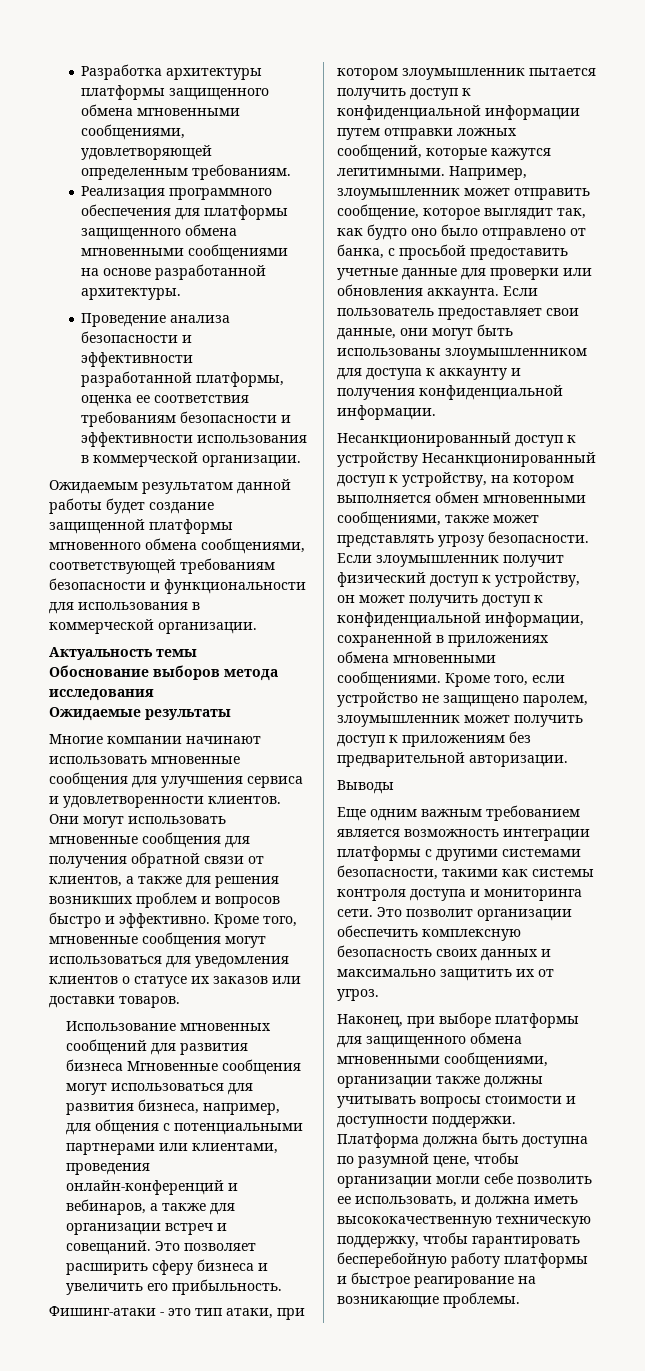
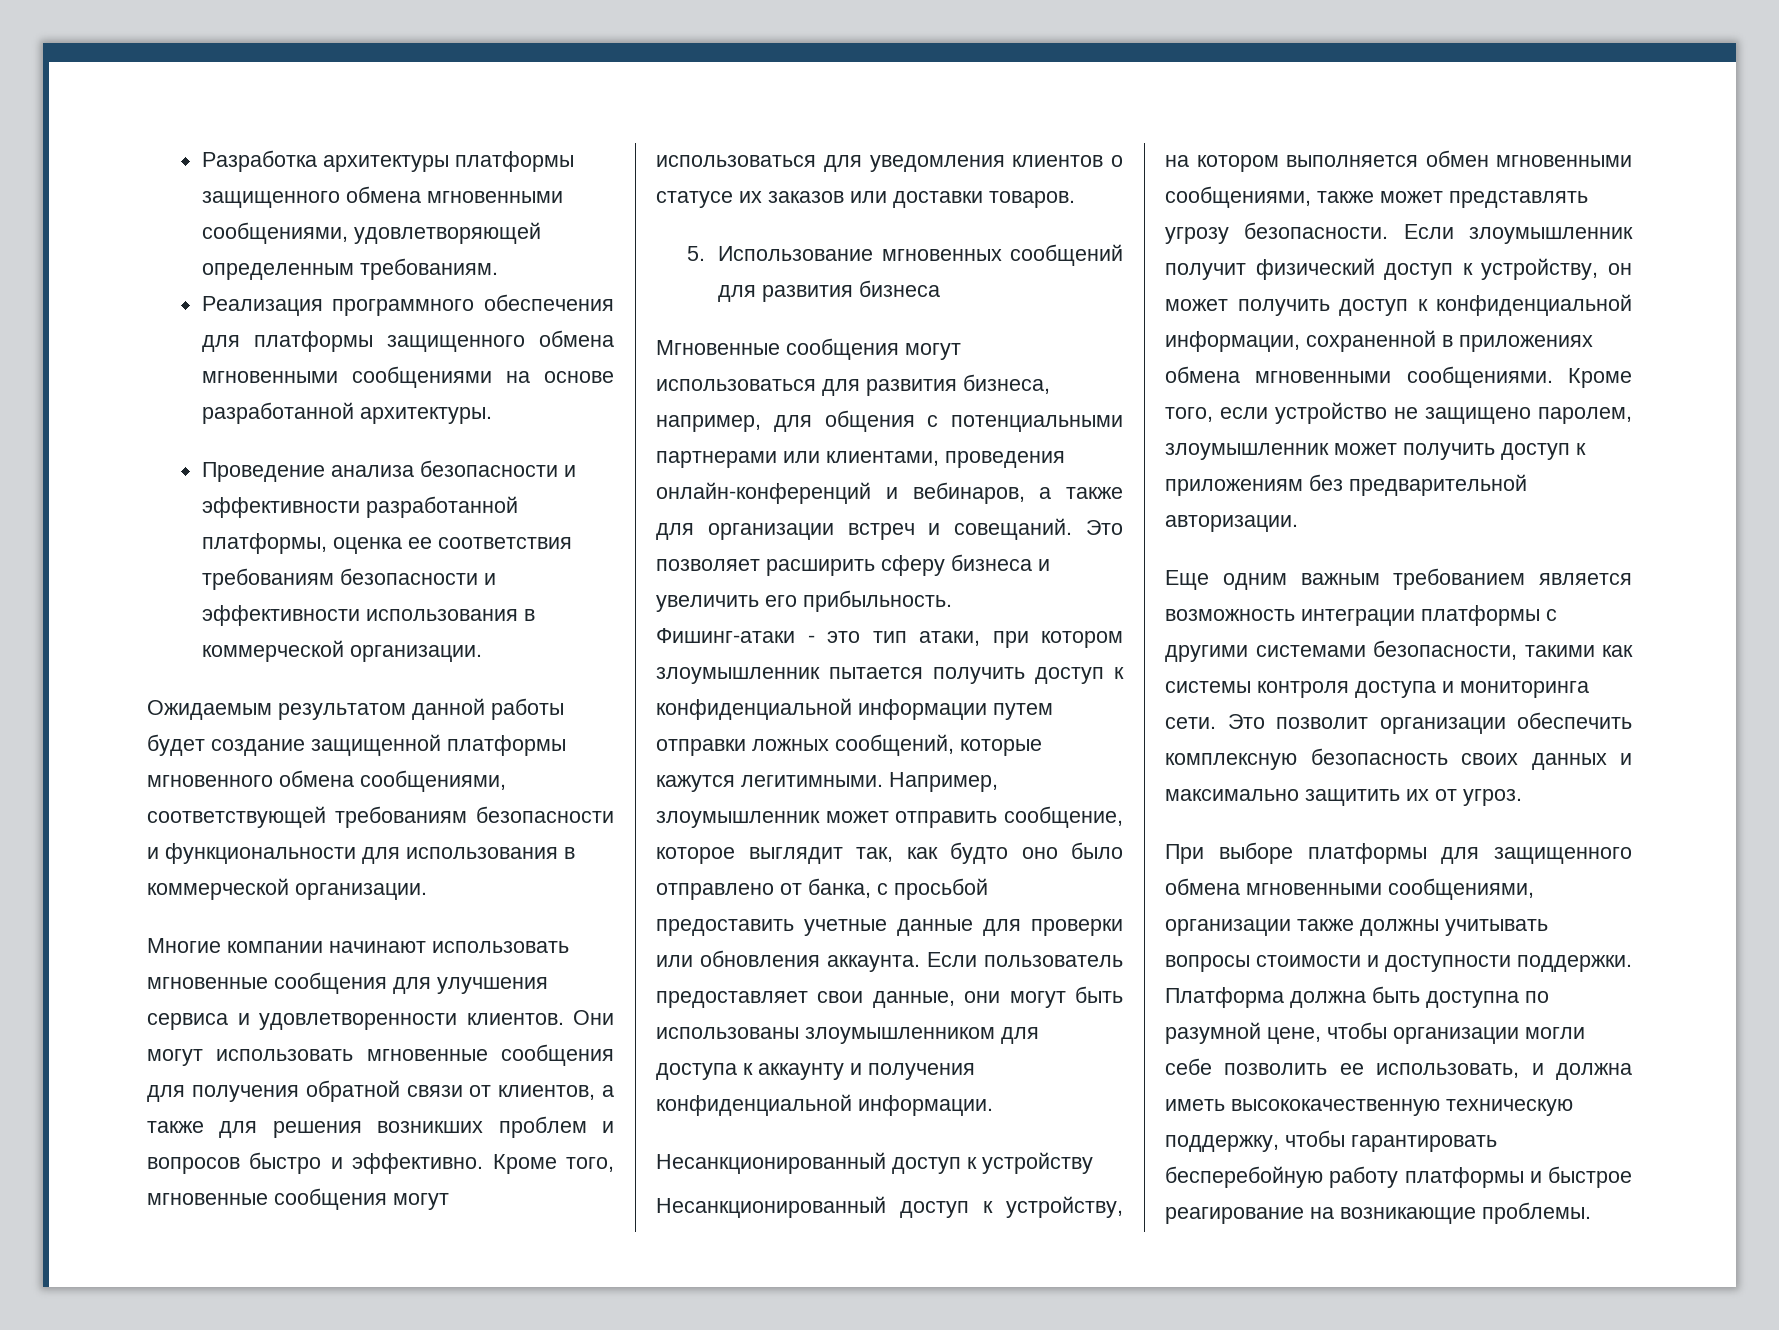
- Актуальность темы
- Обоснование выборов метода исследования
- Ожидаемые результаты
- Использование мгновенных сообщений для развития бизнеса Мгновенные сообщения могут использоваться для развития бизнеса, например, для общения с потенциальными партнерами или клиентами, проведения онлайн-конференций и вебинаров, а также для организации встреч и совещаний.
+ 5. Использование мгновенных сообщений для развития бизнеса
+ Мгновенные сообщения могут использоваться для развития бизнеса, например, для общения с потенциальными партнерами или клиентами, проведения онлайн-конференций и вебинаров, а также для организации встреч и совещаний.
- Несанкционированный доступ к устройству Несанкционированный доступ к устройству, на котором выполняется обмен мгновенными сообщениями, также может представлять угрозу безопасности.
+ Несанкционированный доступ к устройству
+ Несанкционированный доступ к устройству, на котором выполняется обмен мгновенными сообщениями, также может представлять угрозу безопасности.
- Выводы
- Наконец, при выборе платформы для защищенного обмена мгновенными сообщениями, организации также должны учитывать вопросы стоимости и доступности поддержки.
+ При выборе платформы для защищенного обмена мгновенными сообщениями, организации также должны учитывать вопросы стоимости и доступности поддержки.

